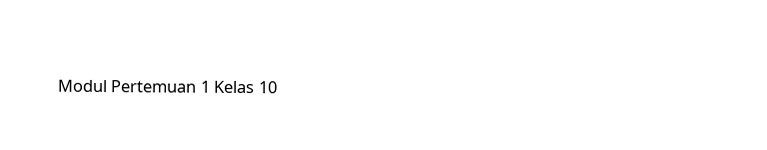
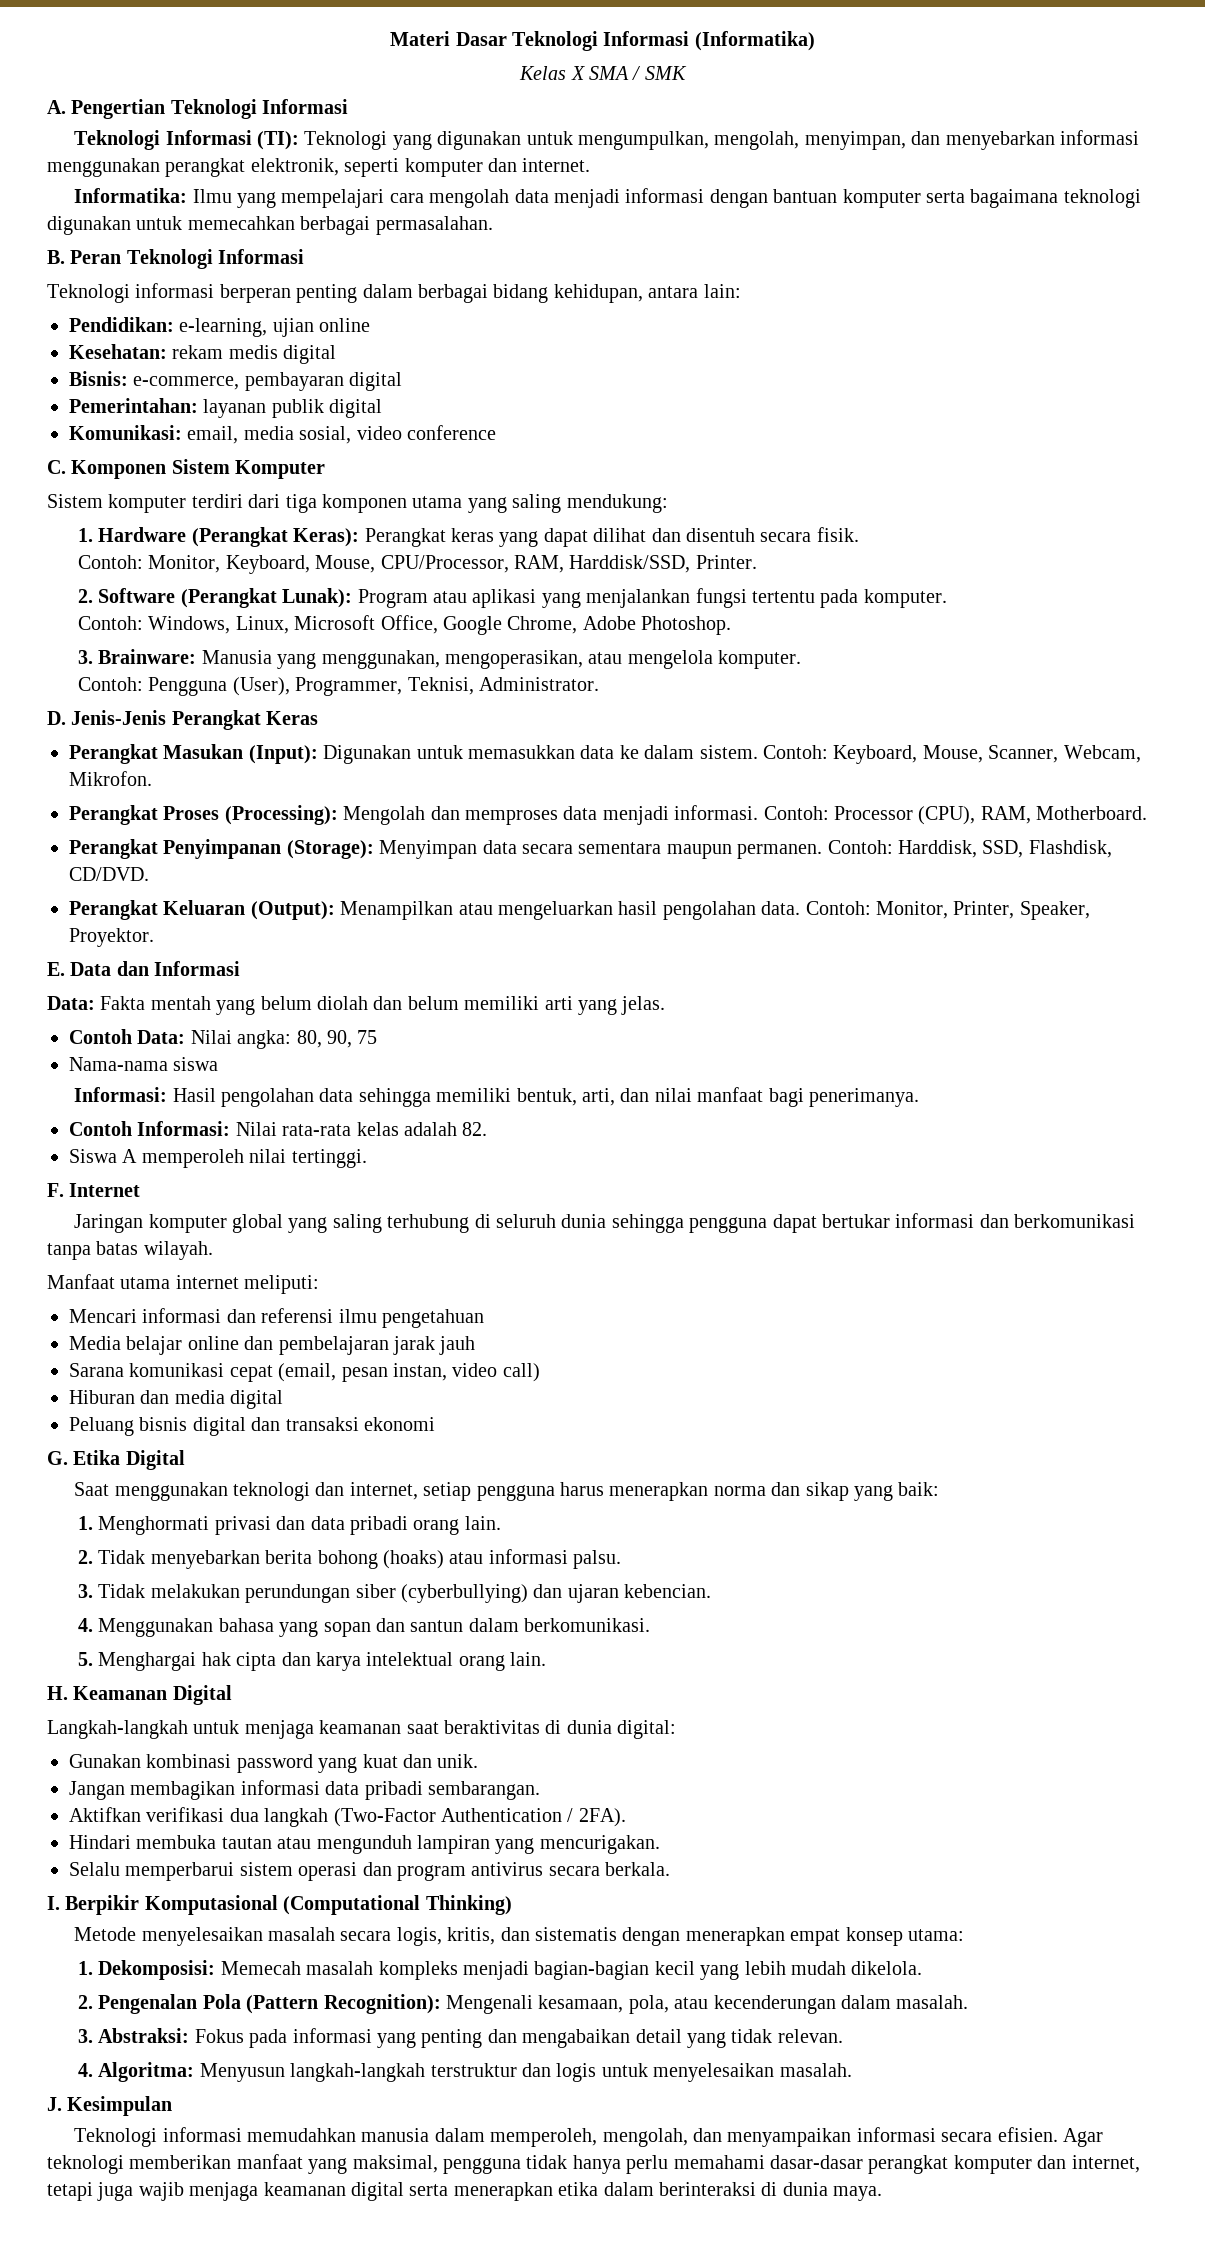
- Modul Pertemuan 1 Kelas 10
+ Materi Dasar Teknologi Informasi (Informatika)
+ Kelas X SMA / SMK
+ A. Pengertian Teknologi Informasi
+ Teknologi Informasi (TI): Teknologi yang digunakan untuk mengumpulkan, mengolah, menyimpan, dan menyebarkan informasi menggunakan perangkat elektronik, seperti komputer dan internet.
+ Informatika: Ilmu yang mempelajari cara mengolah data menjadi informasi dengan bantuan komputer serta bagaimana teknologi digunakan untuk memecahkan berbagai permasalahan.
+ B. Peran Teknologi Informasi
+ Teknologi informasi berperan penting dalam berbagai bidang kehidupan, antara lain:
+ Pendidikan: e-learning, ujian online
+ Kesehatan: rekam medis digital
+ Bisnis: e-commerce, pembayaran digital
+ Pemerintahan: layanan publik digital
+ Komunikasi: email, media sosial, video conference
+ C. Komponen Sistem Komputer
+ Sistem komputer terdiri dari tiga komponen utama yang saling mendukung:
+ 1. Hardware (Perangkat Keras): Perangkat keras yang dapat dilihat dan disentuh secara fisik.
+ Contoh: Monitor, Keyboard, Mouse, CPU/Processor, RAM, Harddisk/SSD, Printer.
+ 2. Software (Perangkat Lunak): Program atau aplikasi yang menjalankan fungsi tertentu pada komputer.
+ Contoh: Windows, Linux, Microsoft Office, Google Chrome, Adobe Photoshop.
+ 3. Brainware: Manusia yang menggunakan, mengoperasikan, atau mengelola komputer.
+ Contoh: Pengguna (User), Programmer, Teknisi, Administrator.
+ D. Jenis-Jenis Perangkat Keras
+ Perangkat Masukan (Input): Digunakan untuk memasukkan data ke dalam sistem. Contoh: Keyboard, Mouse, Scanner, Webcam, Mikrofon.
+ Perangkat Proses (Processing): Mengolah dan memproses data menjadi informasi. Contoh: Processor (CPU), RAM, Motherboard.
+ Perangkat Penyimpanan (Storage): Menyimpan data secara sementara maupun permanen. Contoh: Harddisk, SSD, Flashdisk, CD/DVD.
+ Perangkat Keluaran (Output): Menampilkan atau mengeluarkan hasil pengolahan data. Contoh: Monitor, Printer, Speaker, Proyektor.
+ E. Data dan Informasi
+ Data: Fakta mentah yang belum diolah dan belum memiliki arti yang jelas.
+ Contoh Data: Nilai angka: 80, 90, 75
+ Nama-nama siswa
+ Informasi: Hasil pengolahan data sehingga memiliki bentuk, arti, dan nilai manfaat bagi penerimanya.
+ Contoh Informasi: Nilai rata-rata kelas adalah 82.
+ Siswa A memperoleh nilai tertinggi.
+ F. Internet
+ Jaringan komputer global yang saling terhubung di seluruh dunia sehingga pengguna dapat bertukar informasi dan berkomunikasi tanpa batas wilayah.
+ Manfaat utama internet meliputi:
+ Mencari informasi dan referensi ilmu pengetahuan
+ Media belajar online dan pembelajaran jarak jauh
+ Sarana komunikasi cepat (email, pesan instan, video call)
+ Hiburan dan media digital
+ Peluang bisnis digital dan transaksi ekonomi
+ G. Etika Digital
+ Saat menggunakan teknologi dan internet, setiap pengguna harus menerapkan norma dan sikap yang baik:
+ 1. Menghormati privasi dan data pribadi orang lain.
+ 2. Tidak menyebarkan berita bohong (hoaks) atau informasi palsu.
+ 3. Tidak melakukan perundungan siber (cyberbullying) dan ujaran kebencian.
+ 4. Menggunakan bahasa yang sopan dan santun dalam berkomunikasi.
+ 5. Menghargai hak cipta dan karya intelektual orang lain.
+ H. Keamanan Digital
+ Langkah-langkah untuk menjaga keamanan saat beraktivitas di dunia digital:
+ Gunakan kombinasi password yang kuat dan unik.
+ Jangan membagikan informasi data pribadi sembarangan.
+ Aktifkan verifikasi dua langkah (Two-Factor Authentication / 2FA).
+ Hindari membuka tautan atau mengunduh lampiran yang mencurigakan.
+ Selalu memperbarui sistem operasi dan program antivirus secara berkala.
+ I. Berpikir Komputasional (Computational Thinking)
+ Metode menyelesaikan masalah secara logis, kritis, dan sistematis dengan menerapkan empat konsep utama:
+ 1. Dekomposisi: Memecah masalah kompleks menjadi bagian-bagian kecil yang lebih mudah dikelola.
+ 2. Pengenalan Pola (Pattern Recognition): Mengenali kesamaan, pola, atau kecenderungan dalam masalah.
+ 3. Abstraksi: Fokus pada informasi yang penting dan mengabaikan detail yang tidak relevan.
+ 4. Algoritma: Menyusun langkah-langkah terstruktur dan logis untuk menyelesaikan masalah.
+ J. Kesimpulan
+ Teknologi informasi memudahkan manusia dalam memperoleh, mengolah, dan menyampaikan informasi secara efisien. Agar teknologi memberikan manfaat yang maksimal, pengguna tidak hanya perlu memahami dasar-dasar perangkat komputer dan internet, tetapi juga wajib menjaga keamanan digital serta menerapkan etika dalam berinteraksi di dunia maya.

